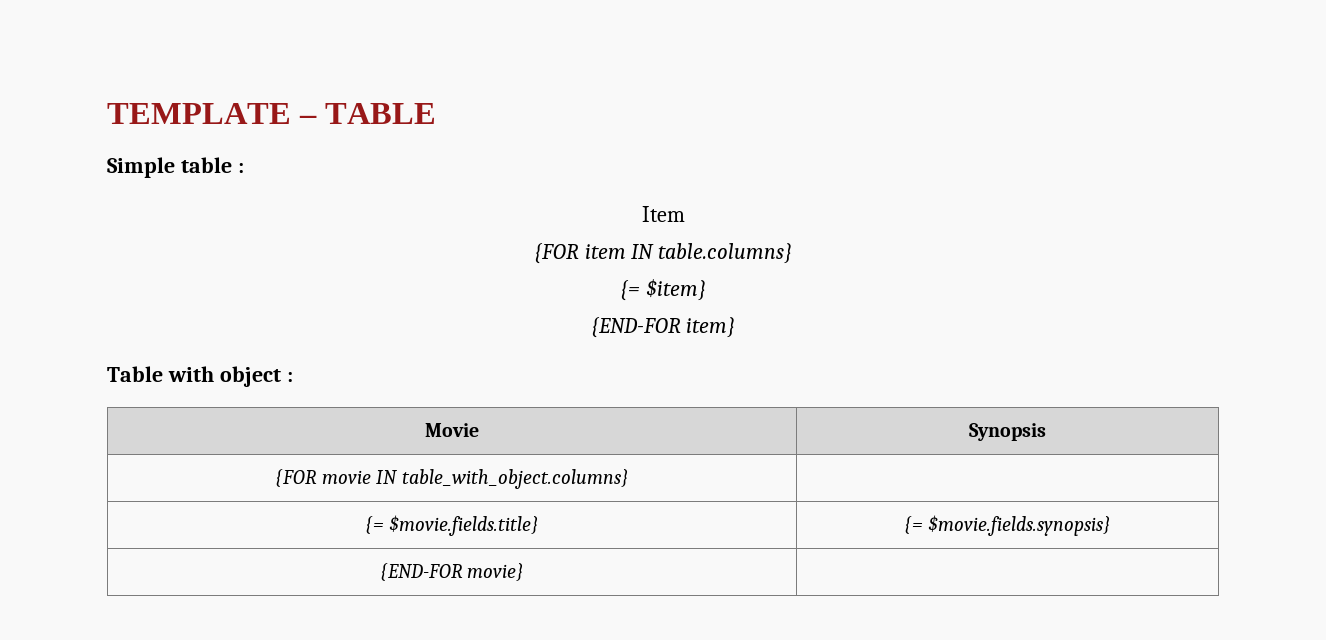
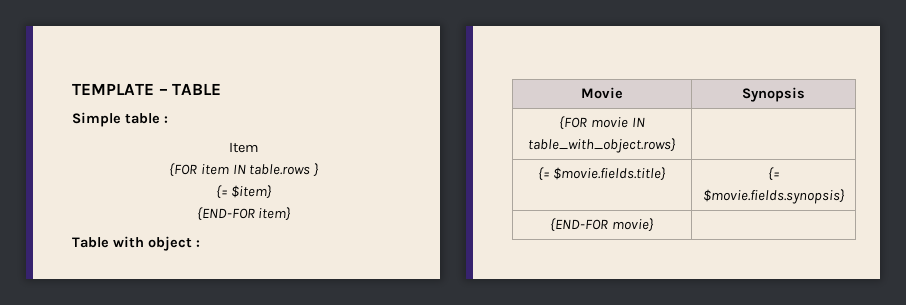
- {FOR item IN table.columns}
+ {FOR item IN table.rows }
- {FOR movie IN table_with_object.columns} |
+ {FOR movie IN table_with_object.rows} |

